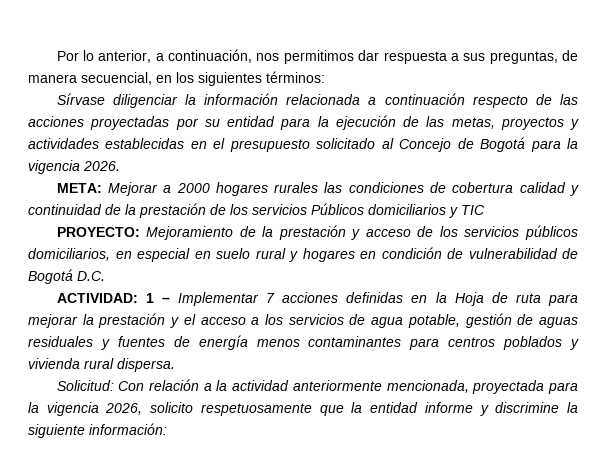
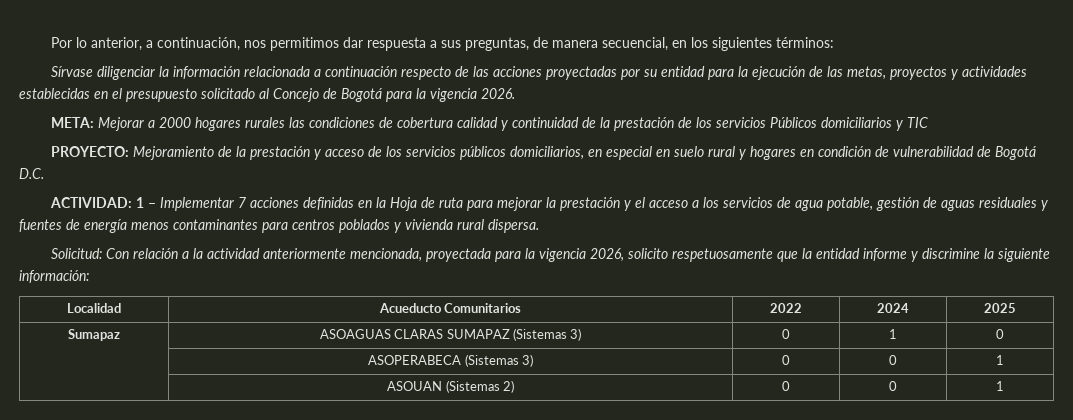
+ Localidad | Acueducto Comunitarios | 2022 | 2024 | 2025
+ Sumapaz | ASOAGUAS CLARAS SUMAPAZ (Sistemas 3) | 0 | 1 | 0
+ | ASOPERABECA (Sistemas 3) | 0 | 0 | 1
+ | ASOUAN (Sistemas 2) | 0 | 0 | 1

